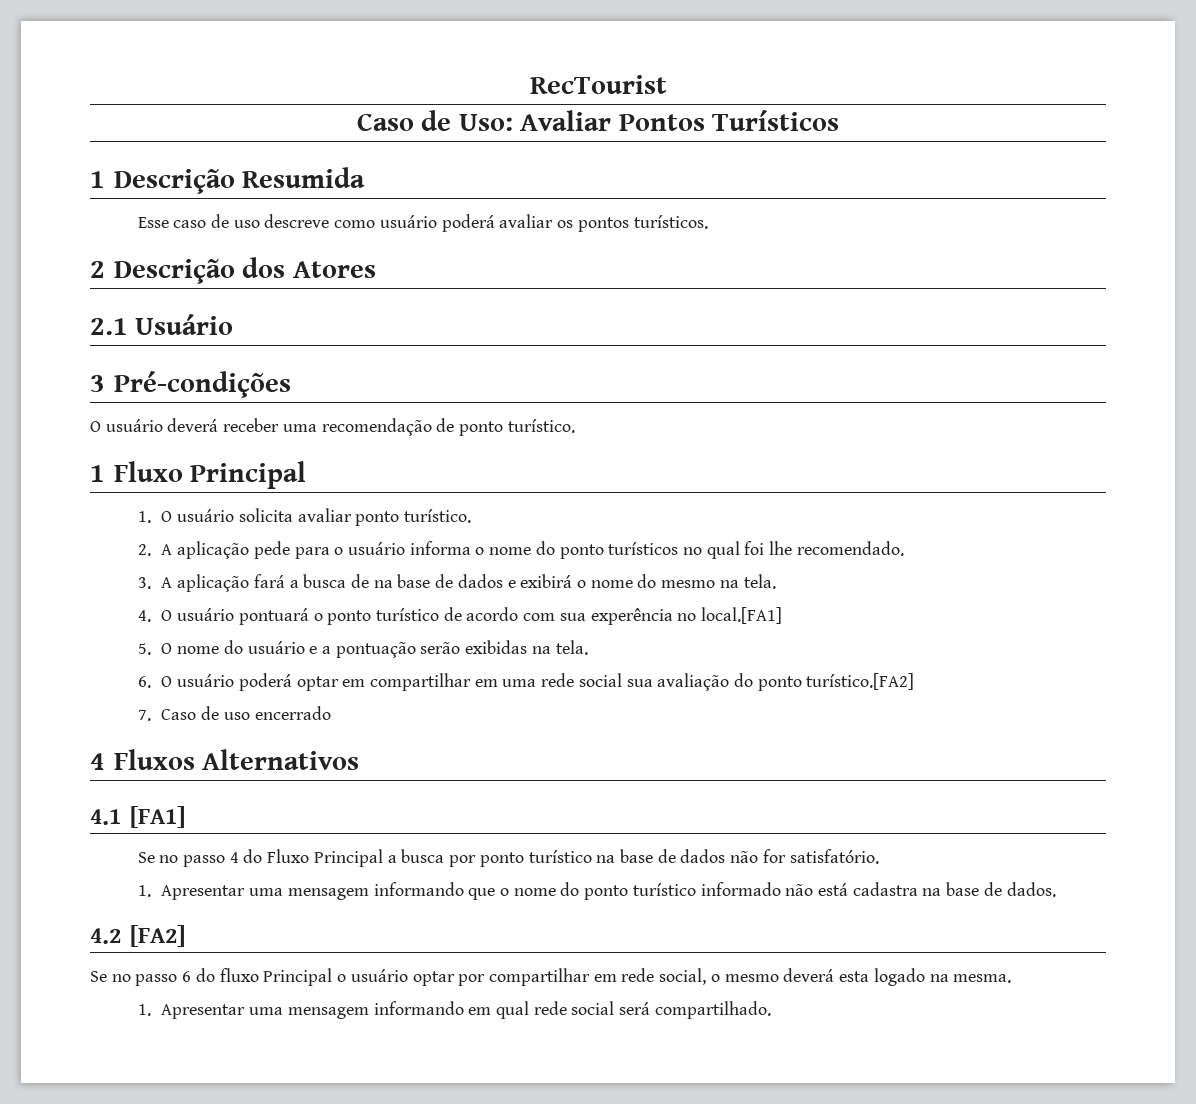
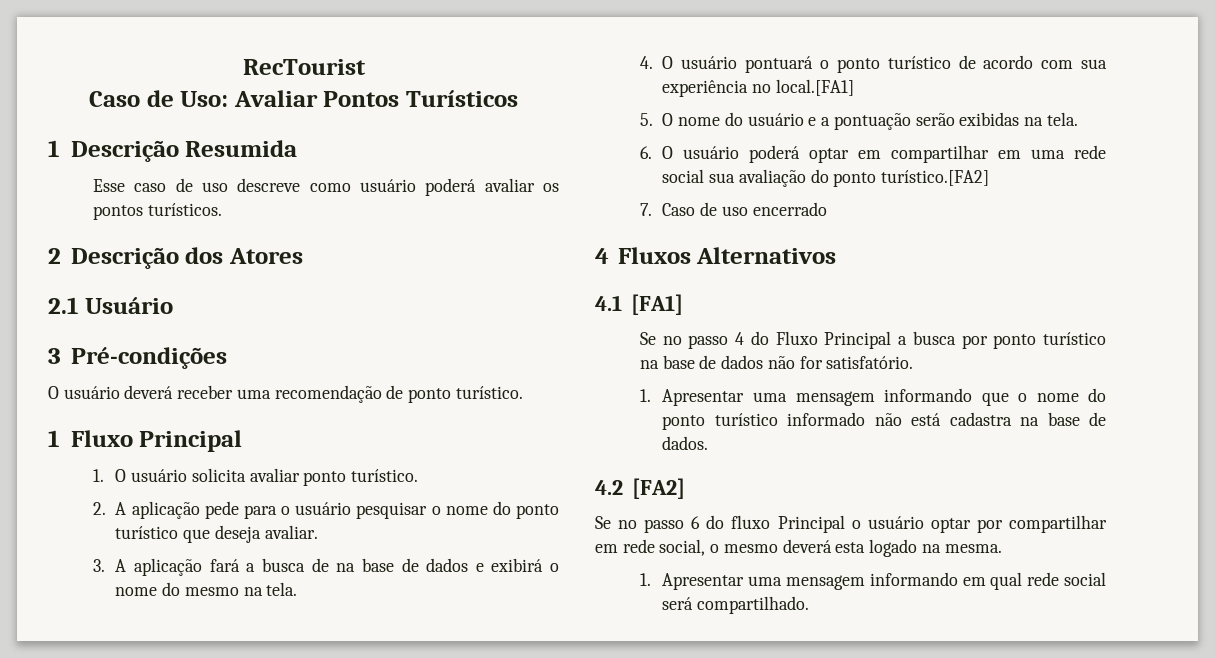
- 2. A aplicação pede para o usuário informa o nome do ponto turísticos no qual foi lhe recomendado.
+ 2. A aplicação pede para o usuário pesquisar o nome do ponto turístico que deseja avaliar.
- 4. O usuário pontuará o ponto turístico de acordo com sua experência no local.[FA1]
+ 4. O usuário pontuará o ponto turístico de acordo com sua experiência no local.[FA1]

